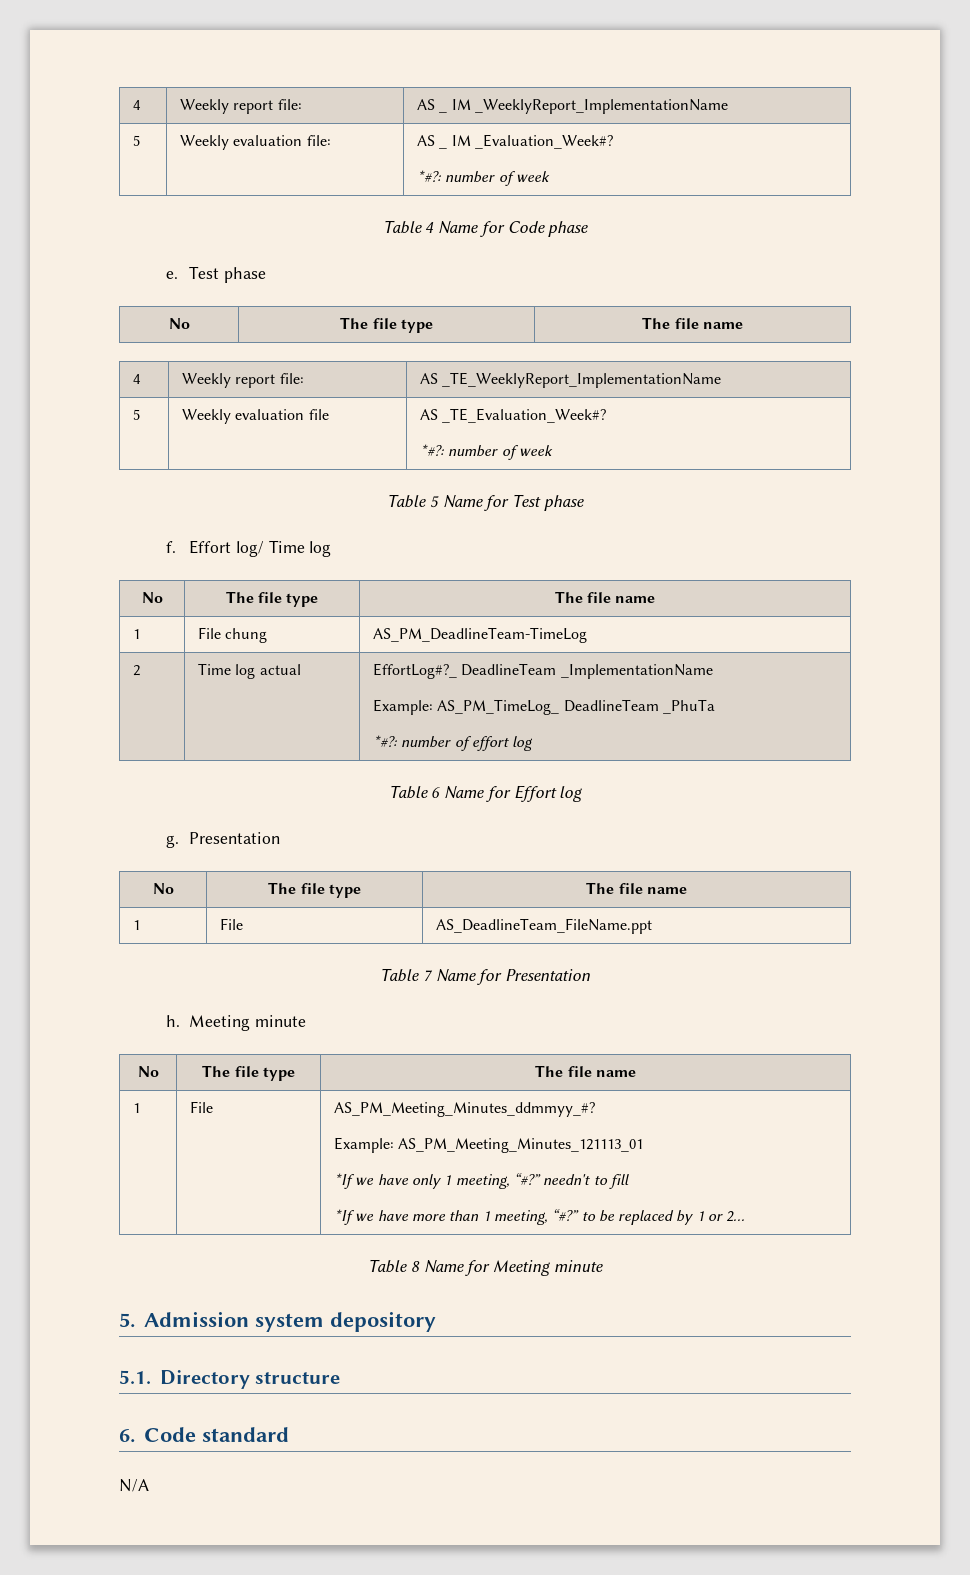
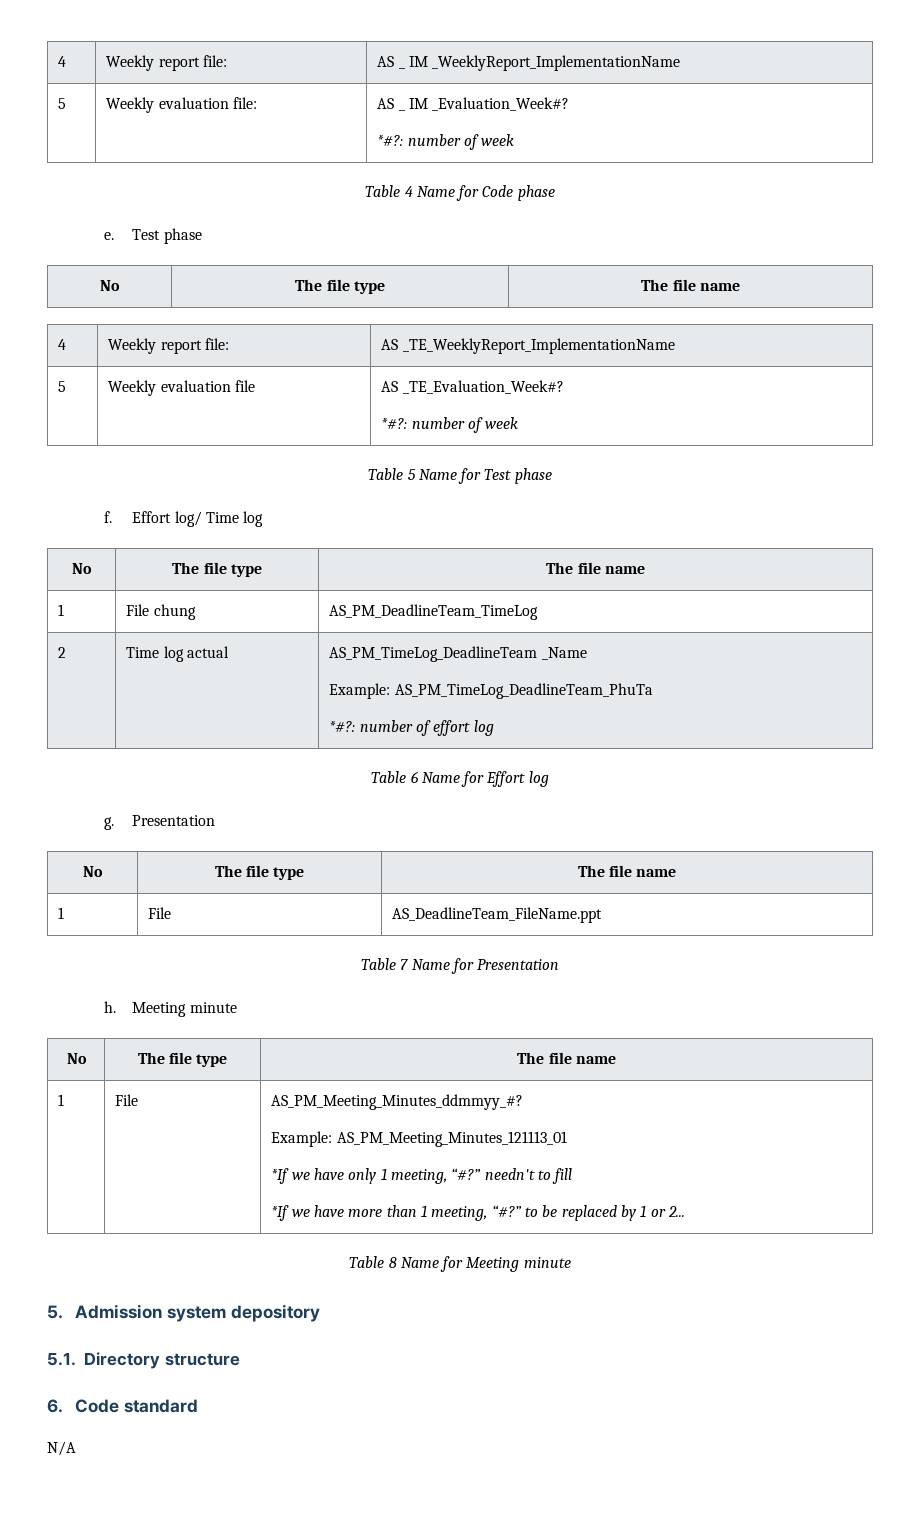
- 1 | File chung | AS_PM_DeadlineTeam-TimeLog
+ 1 | File chung | AS_PM_DeadlineTeam_TimeLog
- 2 | Time log actual | EffortLog#?_ DeadlineTeam _ImplementationName
- Example: AS_PM_TimeLog_ DeadlineTeam _PhuTa
+ 2 | Time log actual | AS_PM_TimeLog_DeadlineTeam _Name
+ Example: AS_PM_TimeLog_DeadlineTeam_PhuTa

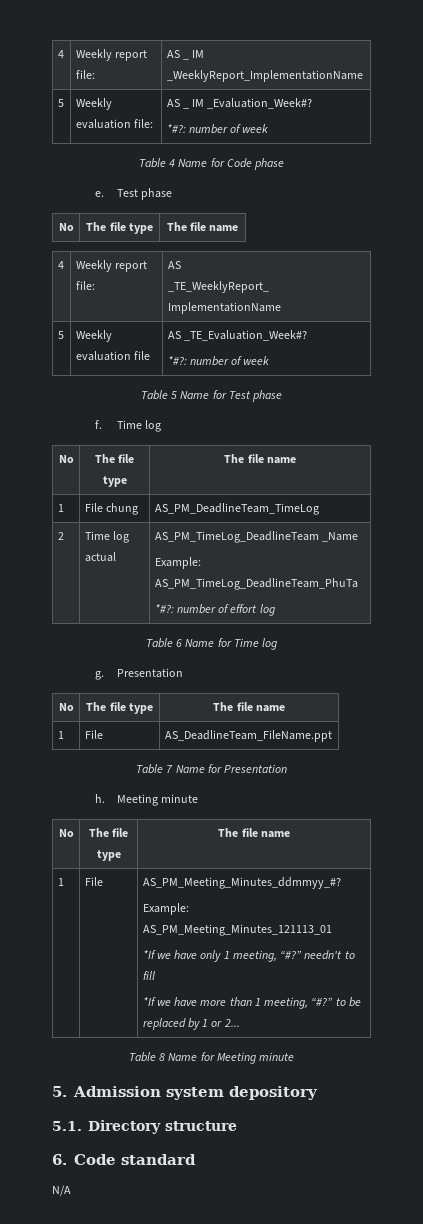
- f. Effort log/ Time log
+ f. Time log
- Table 6 Name for Effort log
+ Table 6 Name for Time log

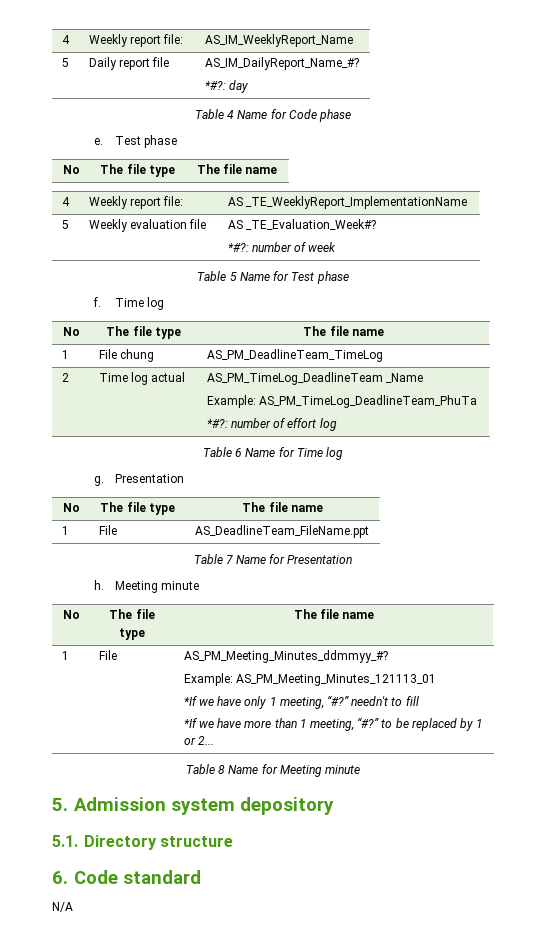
- 4 | Weekly report file: | AS _ IM _WeeklyReport_ImplementationName
- 5 | Weekly evaluation file: | AS _ IM _Evaluation_Week#?
- *#?: number of week
+ 4 | Weekly report file: | AS_IM_WeeklyReport_Name
+ 5 | Daily report file | AS_IM_DailyReport_Name_#?
+ *#?: day

